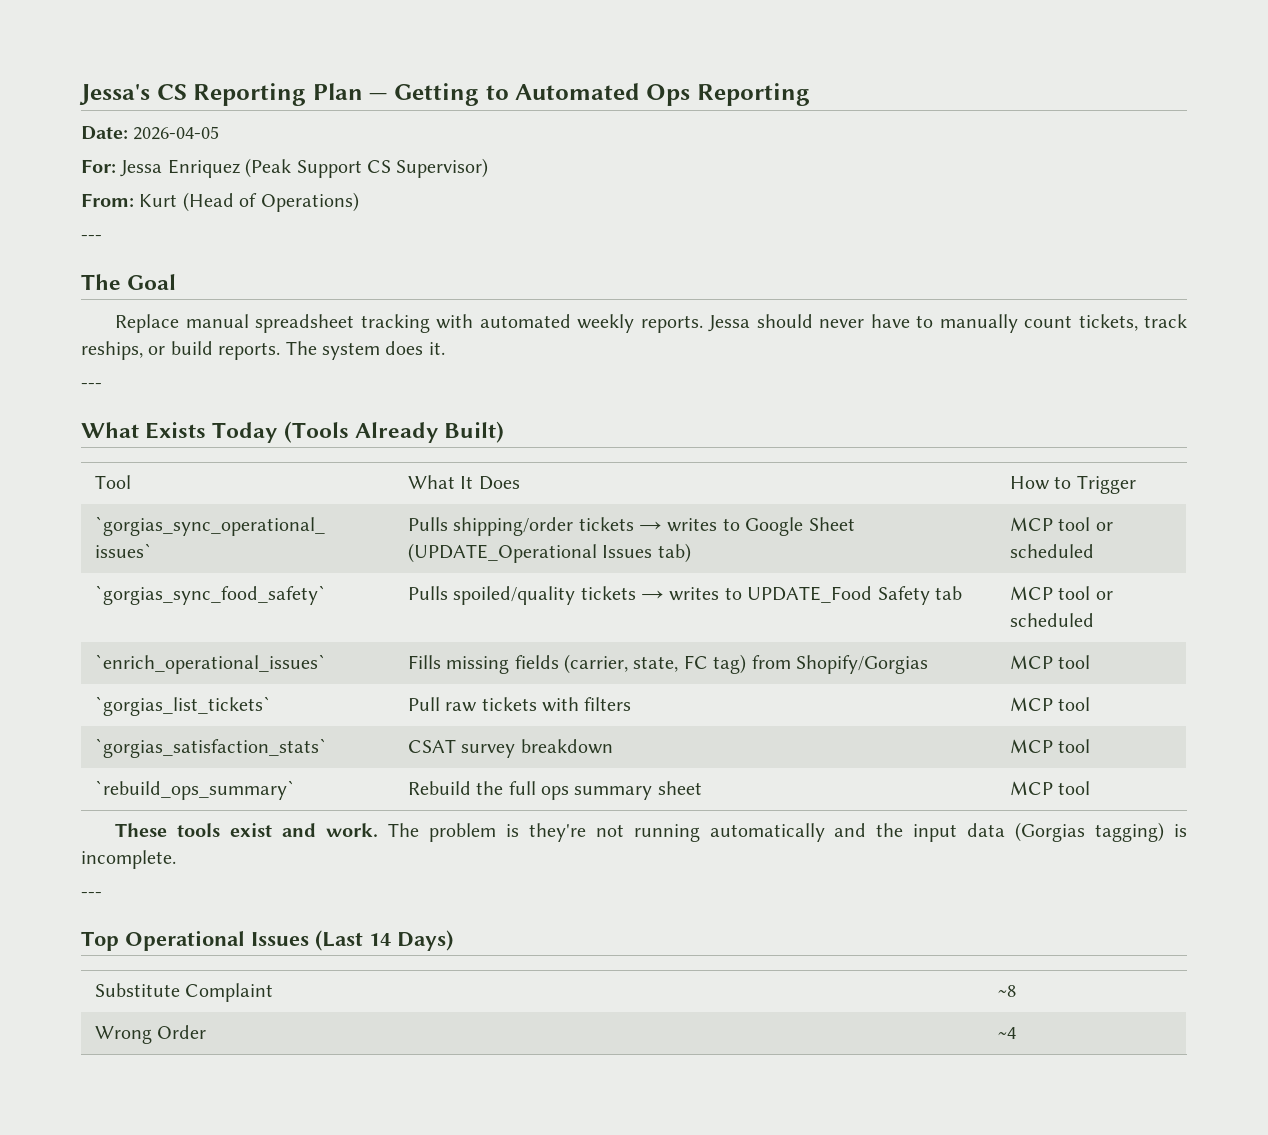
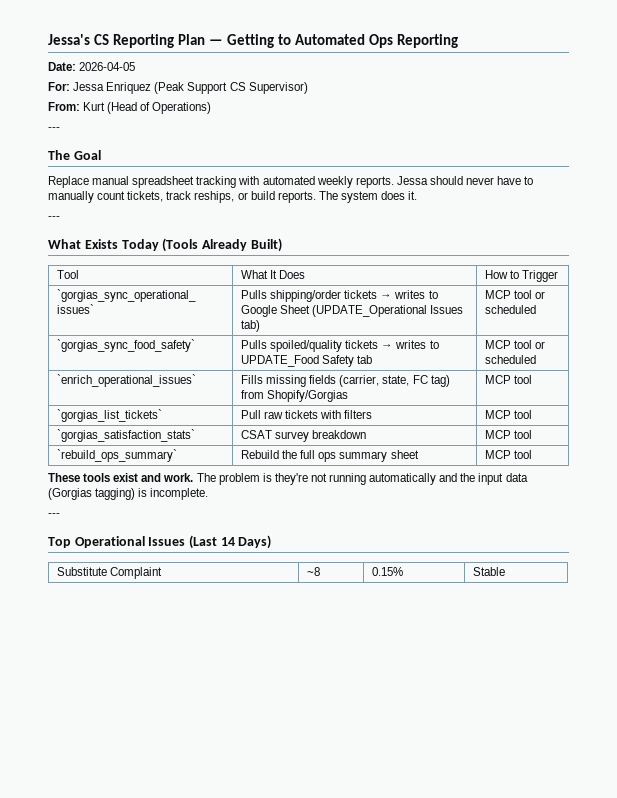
- Substitute Complaint | ~8
- Wrong Order | ~4
+ Substitute Complaint | ~8 | 0.15% | Stable

